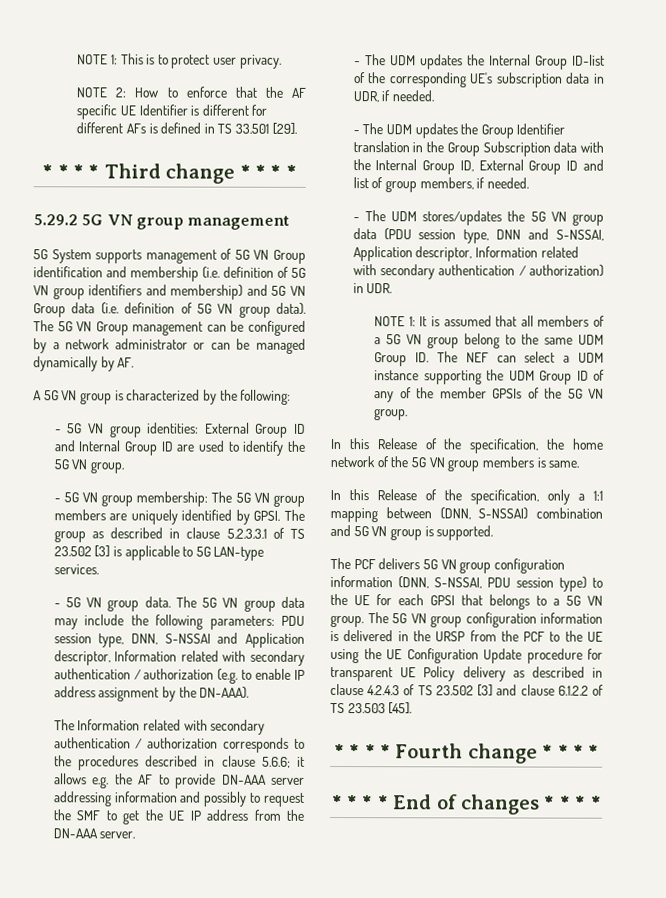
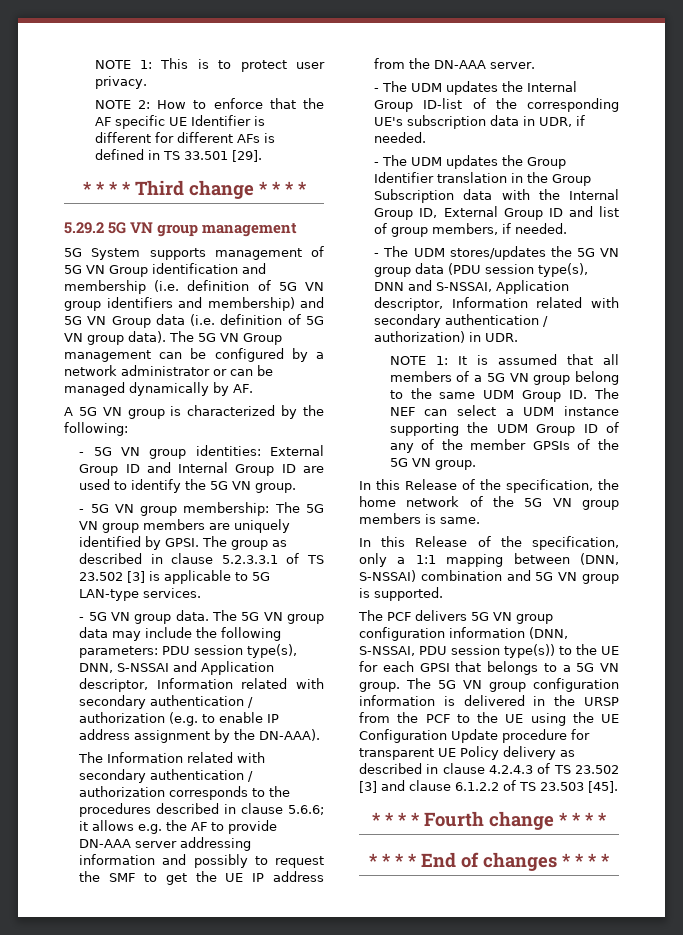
- The 5G VN group data may include the following parameters: PDU session type, DNN, S-NSSAI and Application descriptor, Information related with secondary authentication / authorization (e.g. to enable IP address assignment by the DN-AAA).
+ The 5G VN group data may include the following parameters: PDU session type(s), DNN, S-NSSAI and Application descriptor, Information related with secondary authentication / authorization (e.g. to enable IP address assignment by the DN-AAA).
- - The UDM stores/updates the 5G VN group data (PDU session type, DNN and S-NSSAI, Application descriptor, Information related with secondary authentication / authorization) in UDR.
+ - The UDM stores/updates the 5G VN group data (PDU session type(s), DNN and S-NSSAI, Application descriptor, Information related with secondary authentication / authorization) in UDR.
- The PCF delivers 5G VN group configuration information (DNN, S-NSSAI, PDU session type) to the UE for each GPSI that belongs to a 5G VN group.
+ The PCF delivers 5G VN group configuration information (DNN, S-NSSAI, PDU session type(s)) to the UE for each GPSI that belongs to a 5G VN group.

